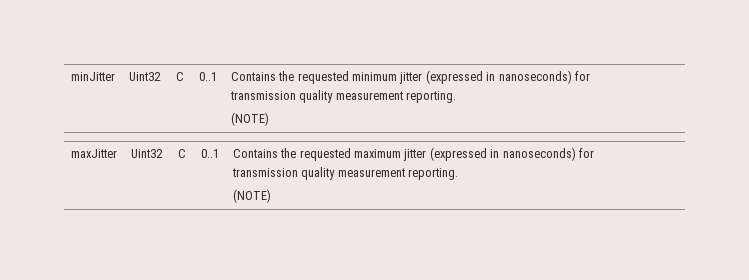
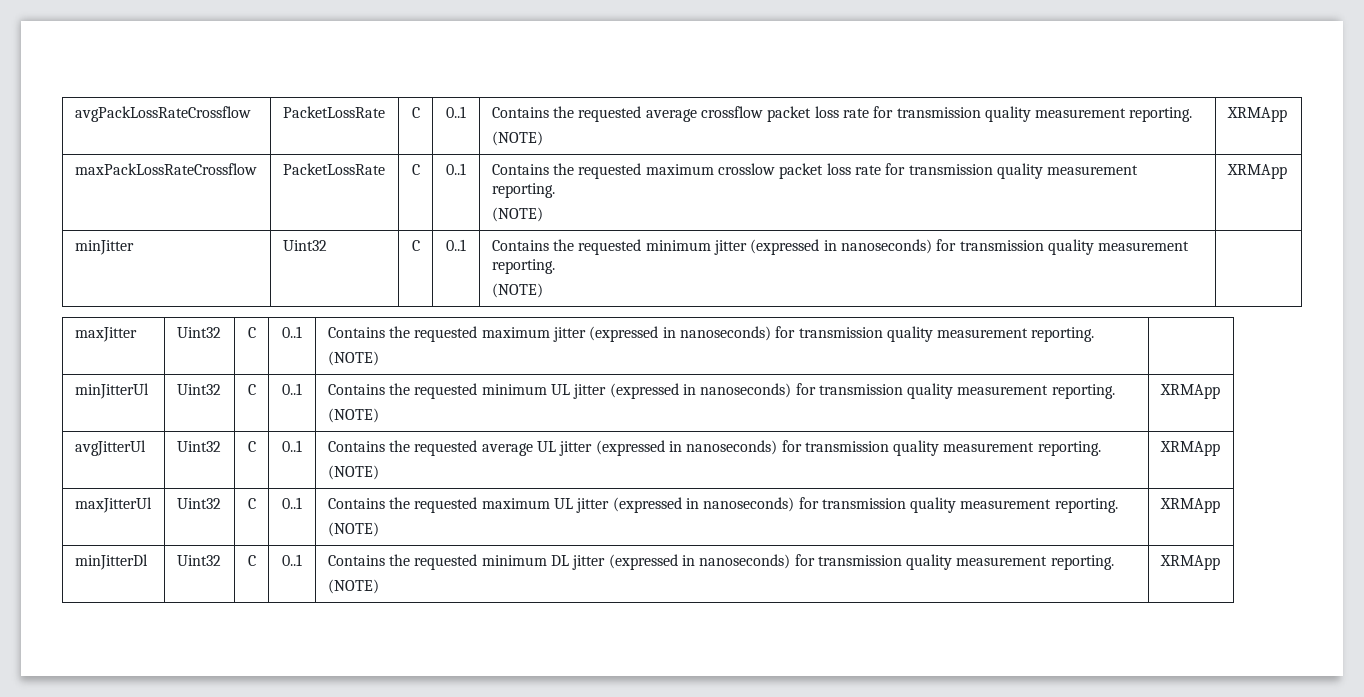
+ avgPackLossRateCrossflow | PacketLossRate | C | 0..1 | Contains the requested average crossflow packet loss rate for transmission quality measurement reporting.
+ (NOTE) | XRMApp
+ maxPackLossRateCrossflow | PacketLossRate | C | 0..1 | Contains the requested maximum crosslow packet loss rate for transmission quality measurement reporting.
+ (NOTE) | XRMApp
+ minJitterUl | Uint32 | C | 0..1 | Contains the requested minimum UL jitter (expressed in nanoseconds) for transmission quality measurement reporting.
+ (NOTE) | XRMApp
+ avgJitterUl | Uint32 | C | 0..1 | Contains the requested average UL jitter (expressed in nanoseconds) for transmission quality measurement reporting.
+ (NOTE) | XRMApp
+ maxJitterUl | Uint32 | C | 0..1 | Contains the requested maximum UL jitter (expressed in nanoseconds) for transmission quality measurement reporting.
+ (NOTE) | XRMApp
+ minJitterDl | Uint32 | C | 0..1 | Contains the requested minimum DL jitter (expressed in nanoseconds) for transmission quality measurement reporting.
+ (NOTE) | XRMApp

